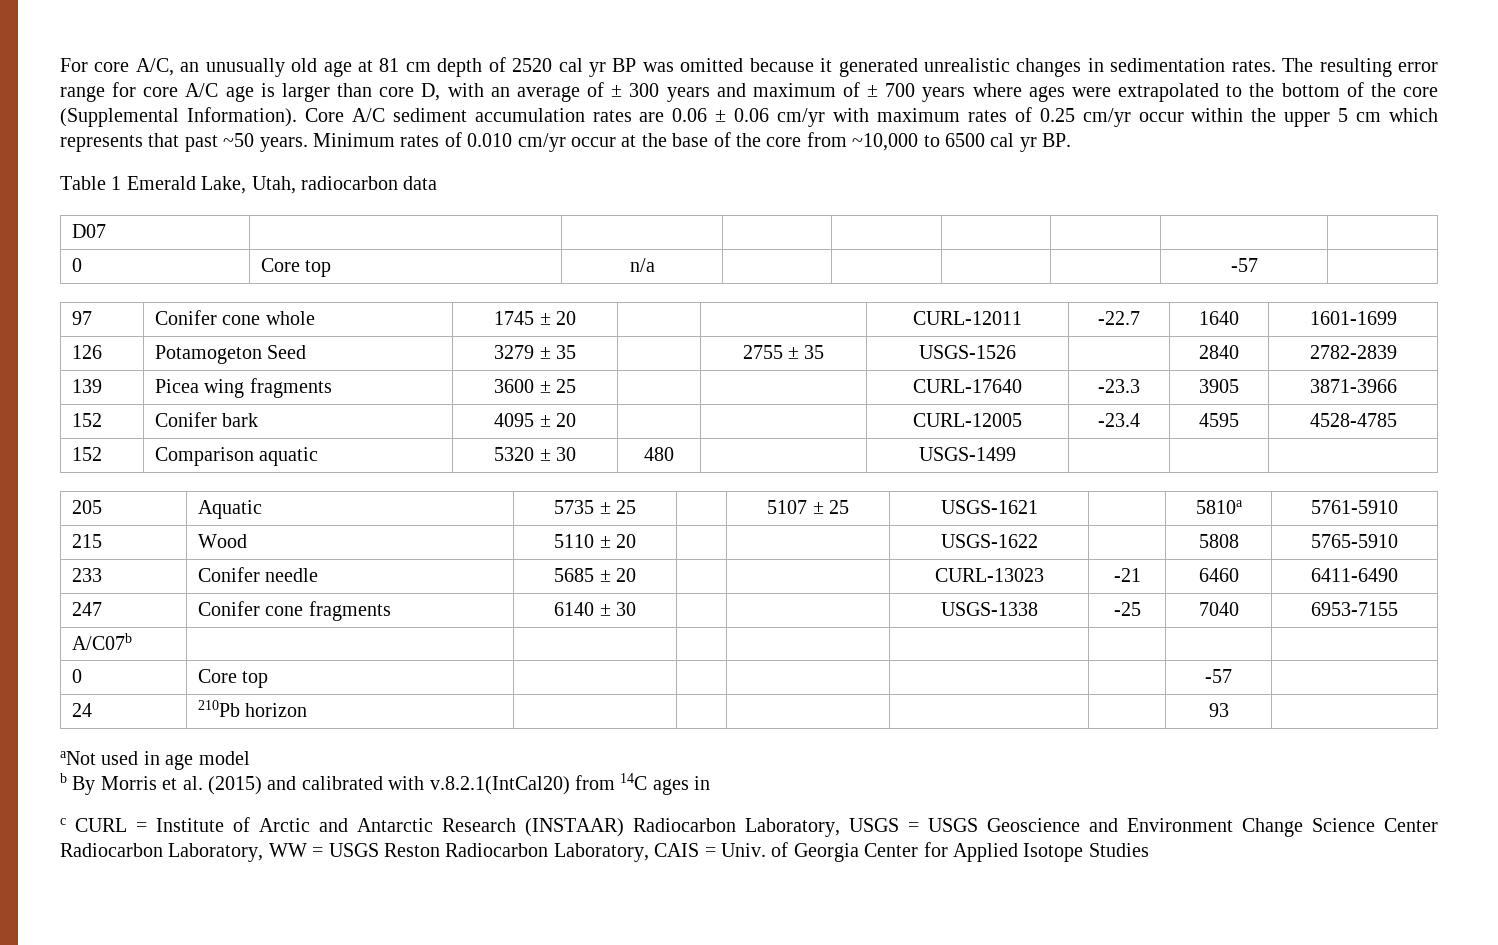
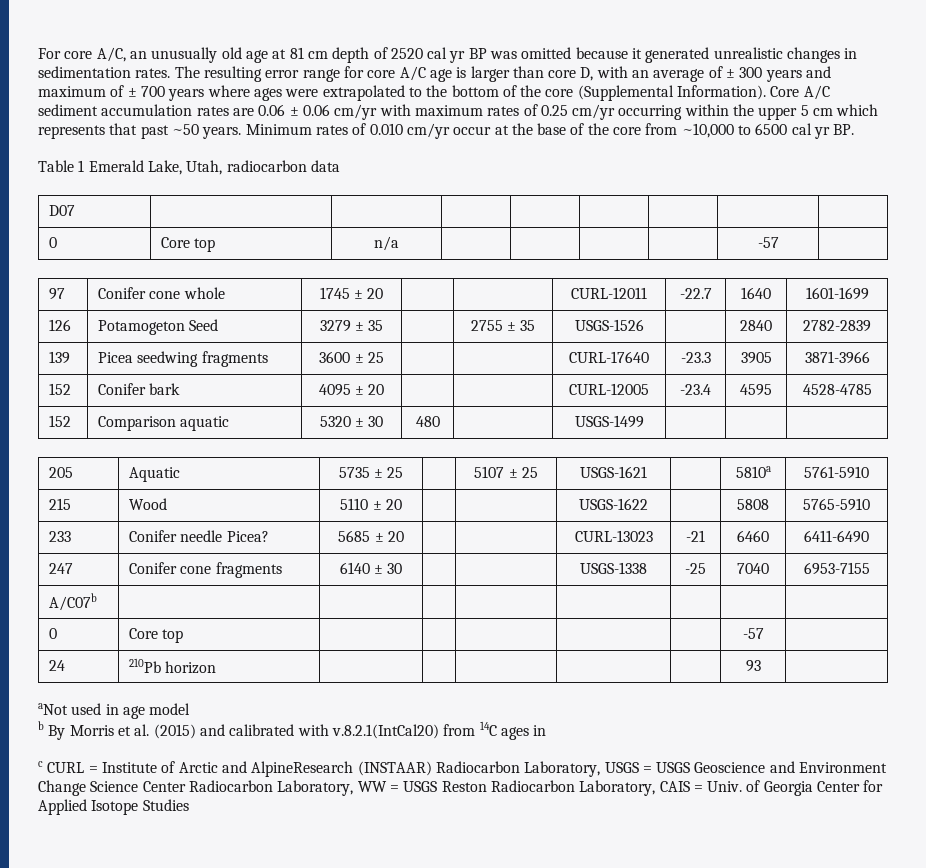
- Core A/C sediment accumulation rates are 0.06 ± 0.06 cm/yr with maximum rates of 0.25 cm/yr occur within the upper 5 cm which represents that past ~50 years.
+ Core A/C sediment accumulation rates are 0.06 ± 0.06 cm/yr with maximum rates of 0.25 cm/yr occurring within the upper 5 cm which represents that past ~50 years.
- 139 | Picea wing fragments | 3600 ± 25 | | | CURL-17640 | -23.3 | 3905 | 3871-3966
+ 139 | Picea seedwing fragments | 3600 ± 25 | | | CURL-17640 | -23.3 | 3905 | 3871-3966
- 233 | Conifer needle | 5685 ± 20 | | | CURL-13023 | -21 | 6460 | 6411-6490
+ 233 | Conifer needle Picea? | 5685 ± 20 | | | CURL-13023 | -21 | 6460 | 6411-6490
- c CURL = Institute of Arctic and Antarctic Research (INSTAAR) Radiocarbon Laboratory, USGS = USGS Geoscience and Environment Change Science Center Radiocarbon Laboratory, WW = USGS Reston Radiocarbon Laboratory, CAIS = Univ. of Georgia Center for Applied Isotope Studies
+ c CURL = Institute of Arctic and AlpineResearch (INSTAAR) Radiocarbon Laboratory, USGS = USGS Geoscience and Environment Change Science Center Radiocarbon Laboratory, WW = USGS Reston Radiocarbon Laboratory, CAIS = Univ. of Georgia Center for Applied Isotope Studies

